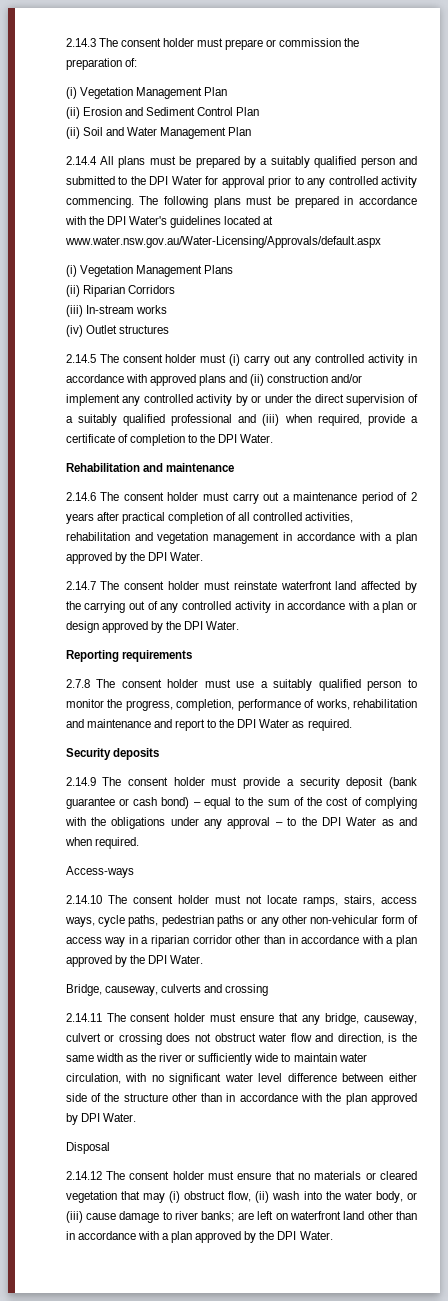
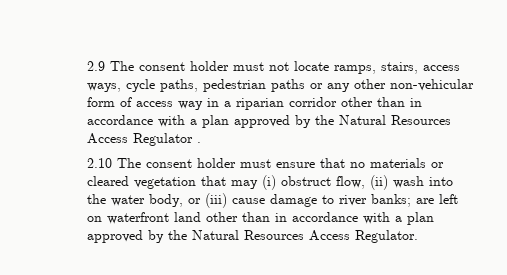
- 2.14.3 The consent holder must prepare or commission the preparation of:
- (i) Vegetation Management Plan
- (ii) Erosion and Sediment Control Plan
- (ii) Soil and Water Management Plan
- 2.14.4 All plans must be prepared by a suitably qualified person and submitted to the DPI Water for approval prior to any controlled activity commencing. The following plans must be prepared in accordance with the DPI Water's guidelines located at www.water.nsw.gov.au/Water-Licensing/Approvals/default.aspx
- (i) Vegetation Management Plans
- (ii) Riparian Corridors
- (iii) In-stream works
- (iv) Outlet structures
- 2.14.5 The consent holder must (i) carry out any controlled activity in accordance with approved plans and (ii) construction and/or implement any controlled activity by or under the direct supervision of a suitably qualified professional and (iii) when required, provide a certificate of completion to the DPI Water.
- Rehabilitation and maintenance
- 2.14.6 The consent holder must carry out a maintenance period of 2 years after practical completion of all controlled activities, rehabilitation and vegetation management in accordance with a plan approved by the DPI Water.
- 2.14.7 The consent holder must reinstate waterfront land affected by the carrying out of any controlled activity in accordance with a plan or design approved by the DPI Water.
- Reporting requirements
- 2.7.8 The consent holder must use a suitably qualified person to monitor the progress, completion, performance of works, rehabilitation and maintenance and report to the DPI Water as required.
- Security deposits
- 2.14.9 The consent holder must provide a security deposit (bank guarantee or cash bond) – equal to the sum of the cost of complying with the obligations under any approval – to the DPI Water as and when required.
- Access-ways
- 2.14.10 The consent holder must not locate ramps, stairs, access ways, cycle paths, pedestrian paths or any other non-vehicular form of access way in a riparian corridor other than in accordance with a plan approved by the DPI Water.
- Bridge, causeway, culverts and crossing
- 2.14.11 The consent holder must ensure that any bridge, causeway, culvert or crossing does not obstruct water flow and direction, is the same width as the river or sufficiently wide to maintain water circulation, with no significant water level difference between either side of the structure other than in accordance with the plan approved by DPI Water.
- Disposal
- 2.14.12 The consent holder must ensure that no materials or cleared vegetation that may (i) obstruct flow, (ii) wash into the water body, or (iii) cause damage to river banks;
+ 2.9 The consent holder must not locate ramps, stairs, access ways, cycle paths, pedestrian paths or any other non-vehicular form of access way in a riparian corridor other than in accordance with a plan approved by the Natural Resources Access Regulator .
+ 2.10 The consent holder must ensure that no materials or cleared vegetation that may (i) obstruct flow, (ii) wash into the water body, or (iii) cause damage to river banks;
- are left on waterfront land other than in accordance with a plan approved by the DPI Water.
+ are left on waterfront land other than in accordance with a plan approved by the Natural Resources Access Regulator.

